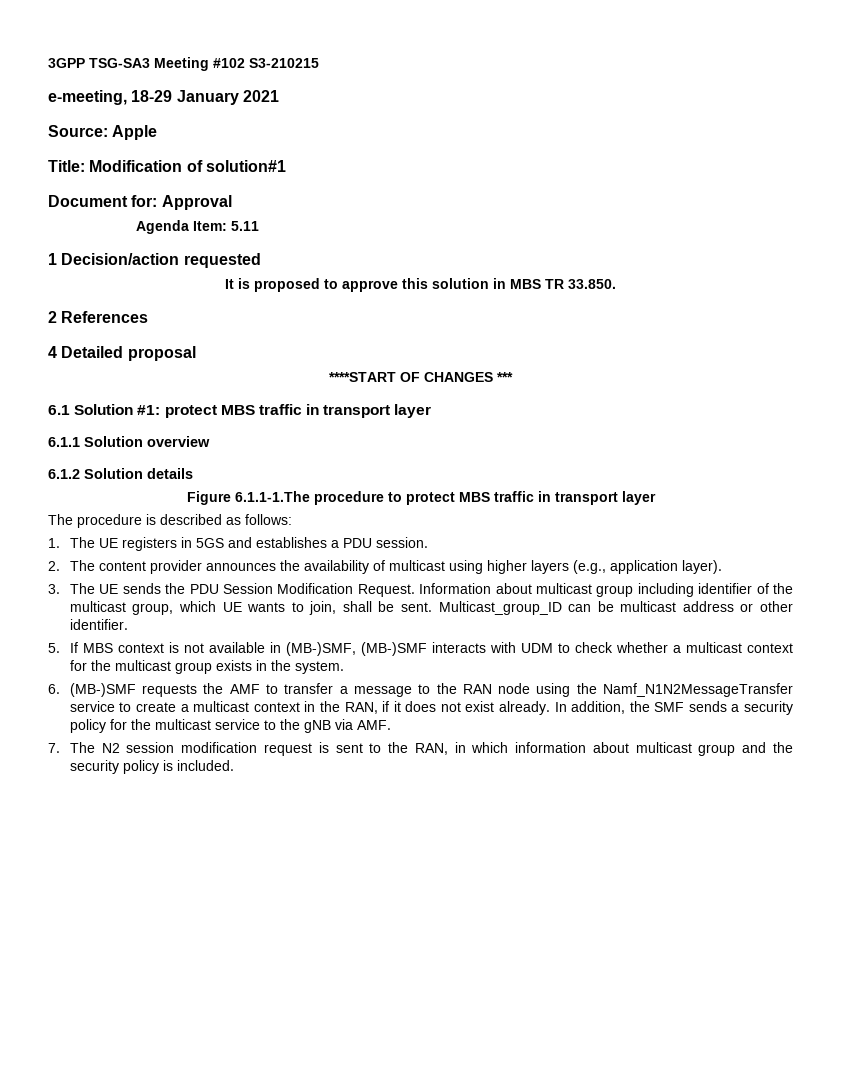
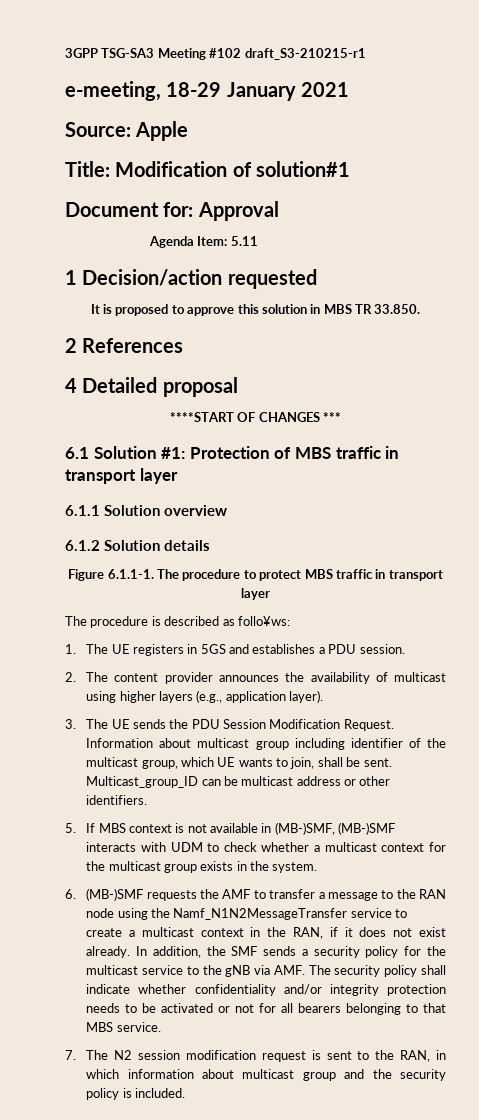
- 3GPP TSG-SA3 Meeting #102 S3-210215
+ 3GPP TSG-SA3 Meeting #102 draft_S3-210215-r1
- 6.1 Solution #1: protect MBS traffic in transport layer
+ 6.1 Solution #1: Protection of MBS traffic in transport layer
- Figure 6.1.1-1.The procedure to protect MBS traffic in transport layer
+ Figure 6.1.1-1. The procedure to protect MBS traffic in transport layer
- The procedure is described as follows:
+ The procedure is described as follo¥ws:
- Multicast_group_ID can be multicast address or other identifier.
+ Multicast_group_ID can be multicast address or other identifiers.
- In addition, the SMF sends a security policy for the multicast service to the gNB via AMF.
+ In addition, the SMF sends a security policy for the multicast service to the gNB via AMF. The security policy shall indicate whether confidentiality and/or integrity protection needs to be activated or not for all bearers belonging to that MBS service.

